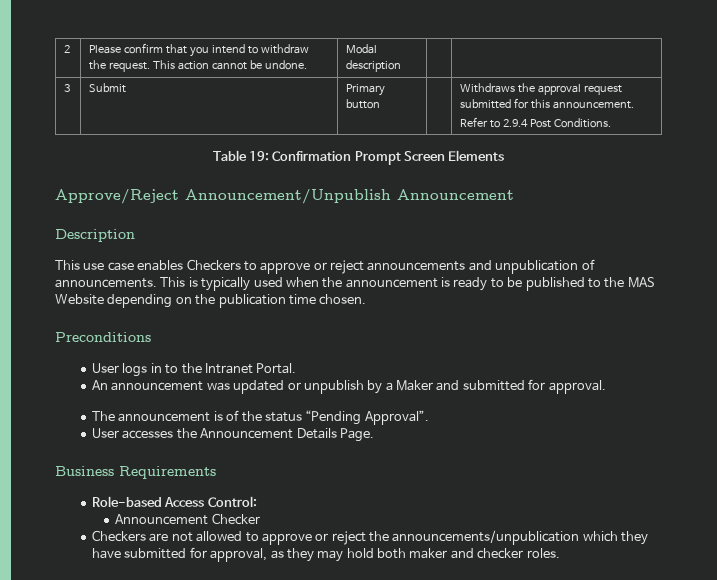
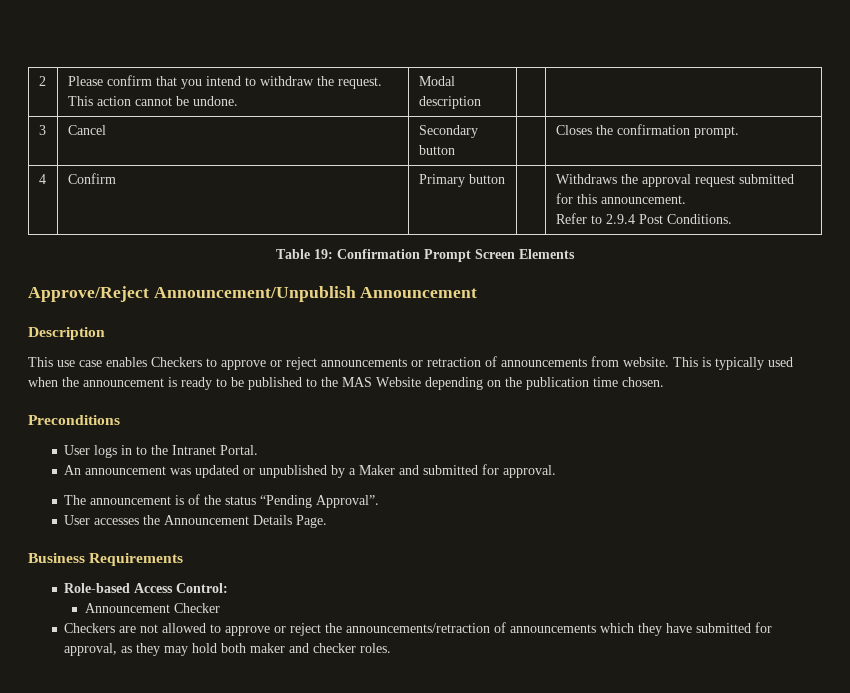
- 3 | Submit | Primary button | | Withdraws the approval request submitted for this announcement.
+ 3 | Cancel | Secondary button | | Closes the confirmation prompt.
+ 4 | Confirm | Primary button | | Withdraws the approval request submitted for this announcement.
- This use case enables Checkers to approve or reject announcements and unpublication of announcements.
+ This use case enables Checkers to approve or reject announcements or retraction of announcements from website.
- An announcement was updated or unpublish by a Maker and submitted for approval.
+ An announcement was updated or unpublished by a Maker and submitted for approval.
- Checkers are not allowed to approve or reject the announcements/unpublication which they have submitted for approval, as they may hold both maker and checker roles.
+ Checkers are not allowed to approve or reject the announcements/retraction of announcements which they have submitted for approval, as they may hold both maker and checker roles.

